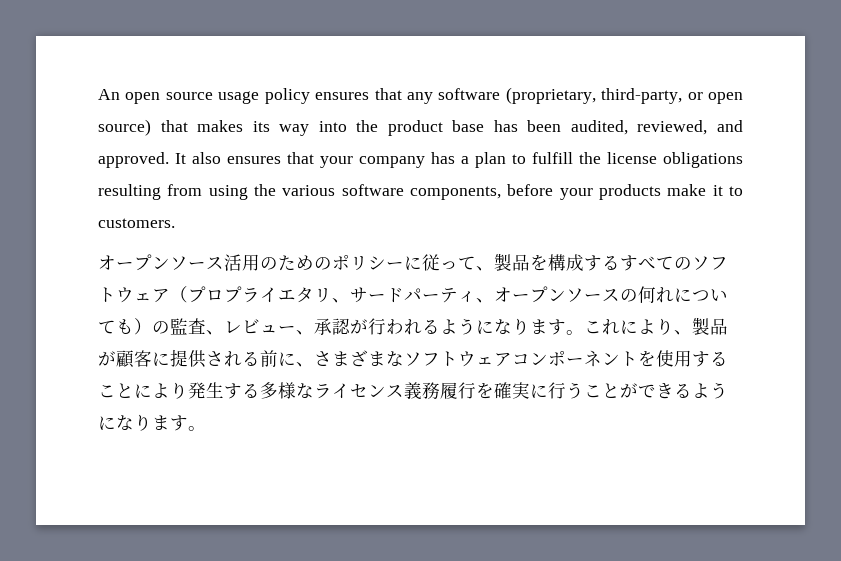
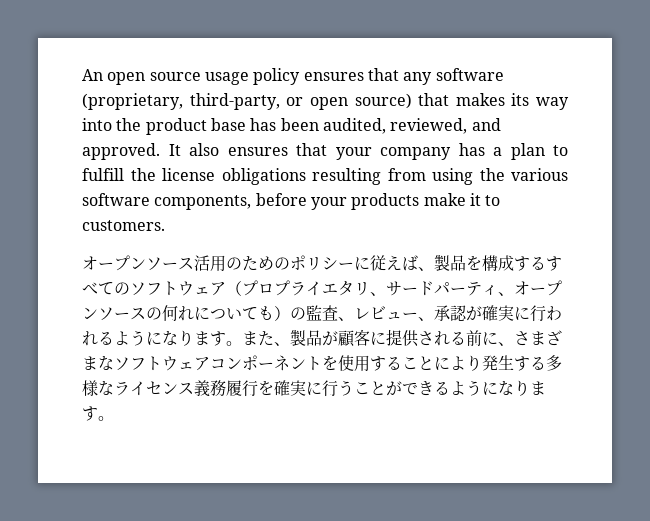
- オープンソース活用のためのポリシーに従って、製品を構成するすべてのソフトウェア（プロプライエタリ、サードパーティ、オープンソースの何れについても）の監査、レビュー、承認が行われるようになります。
+ オープンソース活用のためのポリシーに従えば、製品を構成するすべてのソフトウェア（プロプライエタリ、サードパーティ、オープンソースの何れについても）の監査、レビュー、承認が確実に行われるようになります。
- これにより、製品が顧客に提供される前に、さまざまなソフトウェアコンポーネントを使用することにより発生する多様なライセンス義務履行を確実に行うことができるようになります。
+ また、製品が顧客に提供される前に、さまざまなソフトウェアコンポーネントを使用することにより発生する多様なライセンス義務履行を確実に行うことができるようになります。

